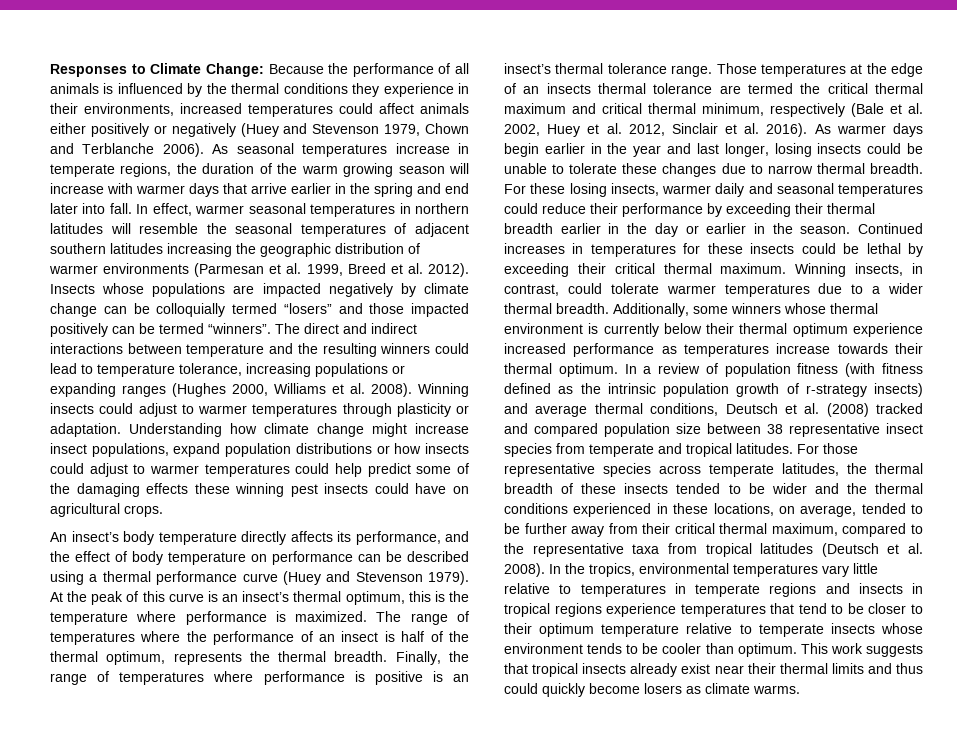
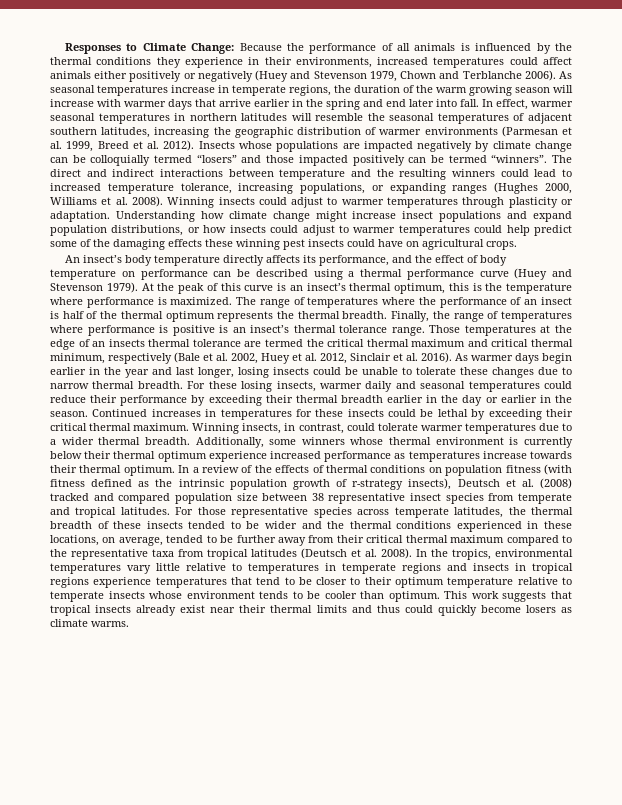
- In effect, warmer seasonal temperatures in northern latitudes will resemble the seasonal temperatures of adjacent southern latitudes increasing the geographic distribution of warmer environments (Parmesan et al. 1999, Breed et al. 2012).
+ In effect, warmer seasonal temperatures in northern latitudes will resemble the seasonal temperatures of adjacent southern latitudes, increasing the geographic distribution of warmer environments (Parmesan et al. 1999, Breed et al. 2012).
- The direct and indirect interactions between temperature and the resulting winners could lead to temperature tolerance, increasing populations or expanding ranges (Hughes 2000, Williams et al. 2008).
+ The direct and indirect interactions between temperature and the resulting winners could lead to increased temperature tolerance, increasing populations, or expanding ranges (Hughes 2000, Williams et al. 2008).
- Understanding how climate change might increase insect populations, expand population distributions or how insects could adjust to warmer temperatures could help predict some of the damaging effects these winning pest insects could have on agricultural crops.
+ Understanding how climate change might increase insect populations and expand population distributions, or how insects could adjust to warmer temperatures could help predict some of the damaging effects these winning pest insects could have on agricultural crops.
- The range of temperatures where the performance of an insect is half of the thermal optimum, represents the thermal breadth.
+ The range of temperatures where the performance of an insect is half of the thermal optimum represents the thermal breadth.
- In a review of population fitness (with fitness defined as the intrinsic population growth of r-strategy insects) and average thermal conditions, Deutsch et al. (2008) tracked and compared population size between 38 representative insect species from temperate and tropical latitudes.
+ In a review of the effects of thermal conditions on population fitness (with fitness defined as the intrinsic population growth of r-strategy insects), Deutsch et al. (2008) tracked and compared population size between 38 representative insect species from temperate and tropical latitudes.
- For those representative species across temperate latitudes, the thermal breadth of these insects tended to be wider and the thermal conditions experienced in these locations, on average, tended to be further away from their critical thermal maximum, compared to the representative taxa from tropical latitudes (Deutsch et al. 2008).
+ For those representative species across temperate latitudes, the thermal breadth of these insects tended to be wider and the thermal conditions experienced in these locations, on average, tended to be further away from their critical thermal maximum compared to the representative taxa from tropical latitudes (Deutsch et al. 2008).

